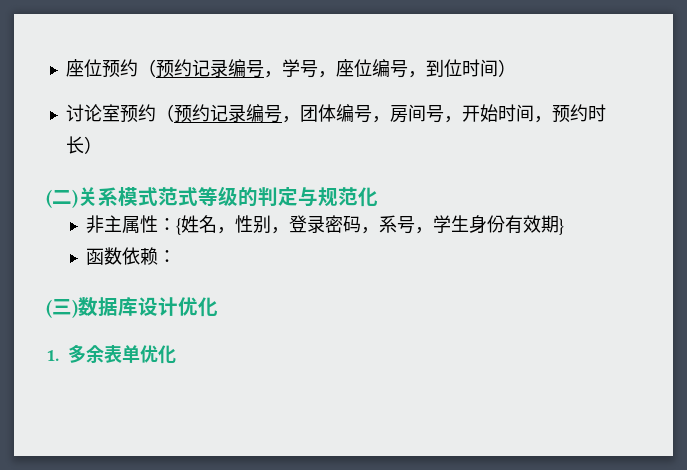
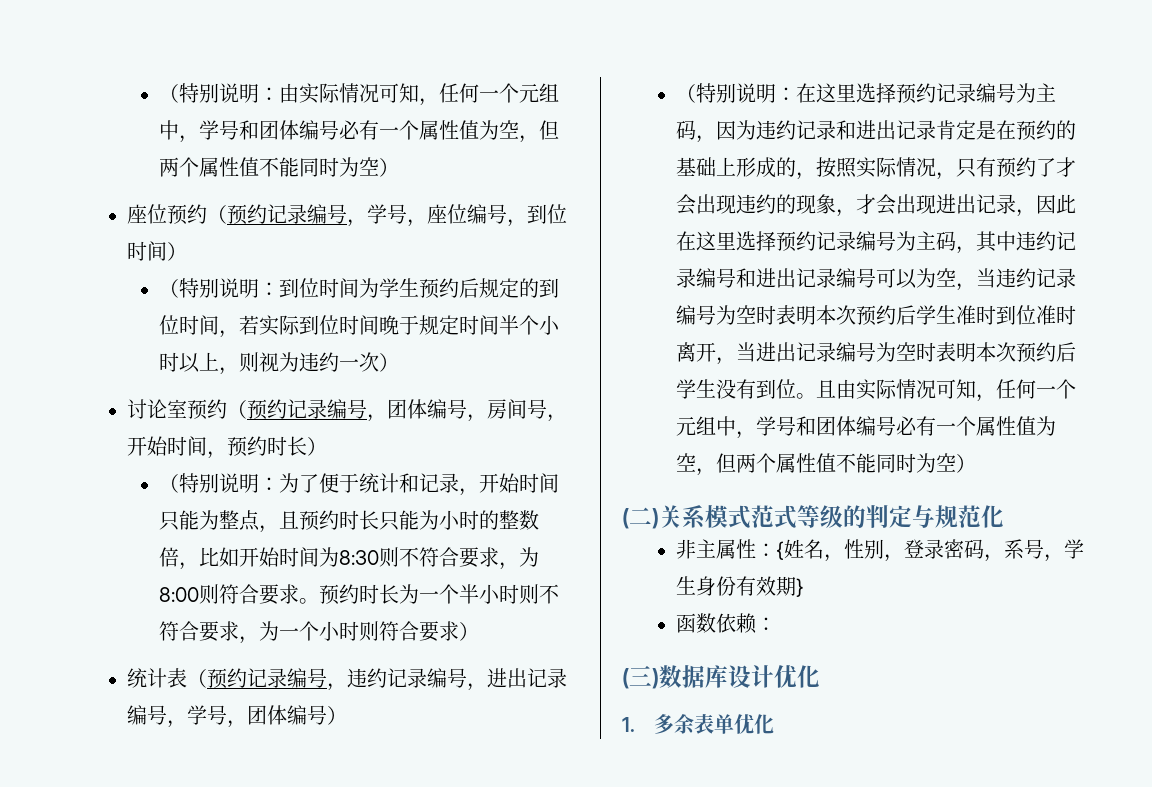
+ （特别说明：由实际情况可知，任何一个元组中，学号和团体编号必有一个属性值为空，但两个属性值不能同时为空）
+ （特别说明：到位时间为学生预约后规定的到位时间，若实际到位时间晚于规定时间半个小时以上，则视为违约一次）
+ （特别说明：为了便于统计和记录，开始时间只能为整点，且预约时长只能为小时的整数倍，比如开始时间为8:30则不符合要求，为8:00则符合要求。预约时长为一个半小时则不符合要求，为一个小时则符合要求）
+ 统计表（预约记录编号，违约记录编号，进出记录编号，学号，团体编号）
+ （特别说明：在这里选择预约记录编号为主码，因为违约记录和进出记录肯定是在预约的基础上形成的，按照实际情况，只有预约了才会出现违约的现象，才会出现进出记录，因此在这里选择预约记录编号为主码，其中违约记录编号和进出记录编号可以为空，当违约记录编号为空时表明本次预约后学生准时到位准时离开，当进出记录编号为空时表明本次预约后学生没有到位。且由实际情况可知，任何一个元组中，学号和团体编号必有一个属性值为空，但两个属性值不能同时为空）

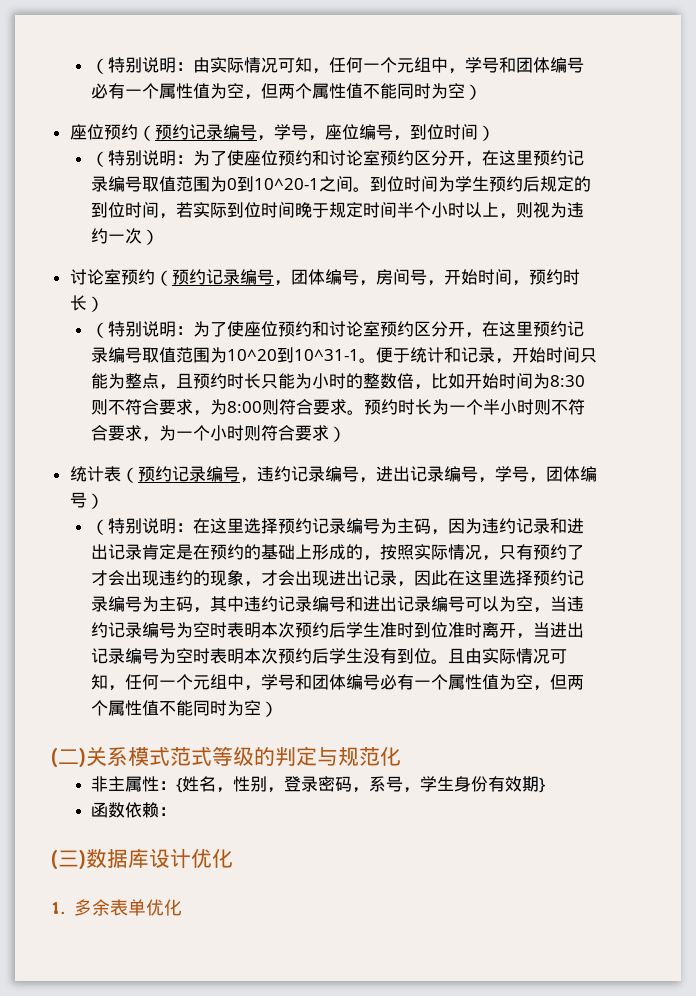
- （特别说明：到位时间为学生预约后规定的到位时间，若实际到位时间晚于规定时间半个小时以上，则视为违约一次）
+ （特别说明：为了使座位预约和讨论室预约区分开，在这里预约记录编号取值范围为0到10^20-1之间。到位时间为学生预约后规定的到位时间，若实际到位时间晚于规定时间半个小时以上，则视为违约一次）
- （特别说明：为了便于统计和记录，开始时间只能为整点，且预约时长只能为小时的整数倍，比如开始时间为8:30则不符合要求，为8:00则符合要求。
+ （特别说明：为了使座位预约和讨论室预约区分开，在这里预约记录编号取值范围为10^20到10^31-1。便于统计和记录，开始时间只能为整点，且预约时长只能为小时的整数倍，比如开始时间为8:30则不符合要求，为8:00则符合要求。

